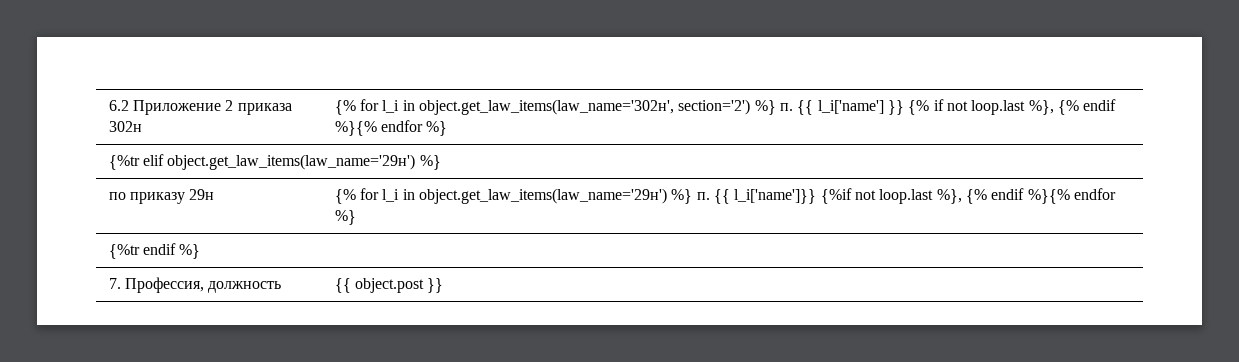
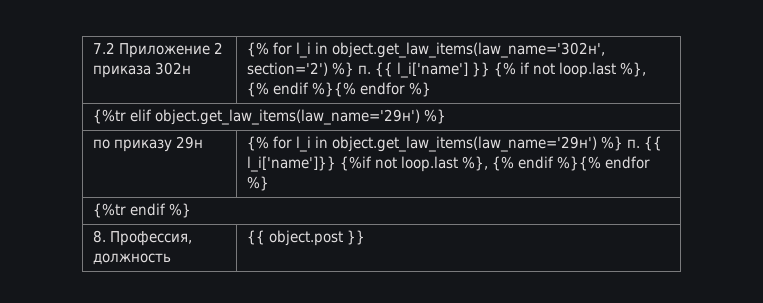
- 6.2 Приложение 2 приказа 302н | {% for l_i in object.get_law_items(law_name='302н', section='2') %} п. {{ l_i['name'] }} {% if not loop.last %}, {% endif %}{% endfor %}
+ 7.2 Приложение 2 приказа 302н | {% for l_i in object.get_law_items(law_name='302н', section='2') %} п. {{ l_i['name'] }} {% if not loop.last %}, {% endif %}{% endfor %}
- 7. Профессия, должность | {{ object.post }}
+ 8. Профессия, должность | {{ object.post }}

